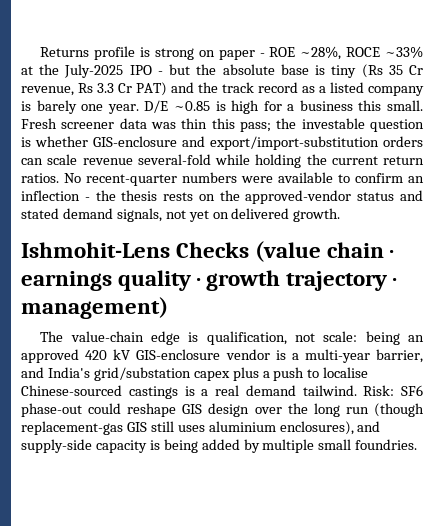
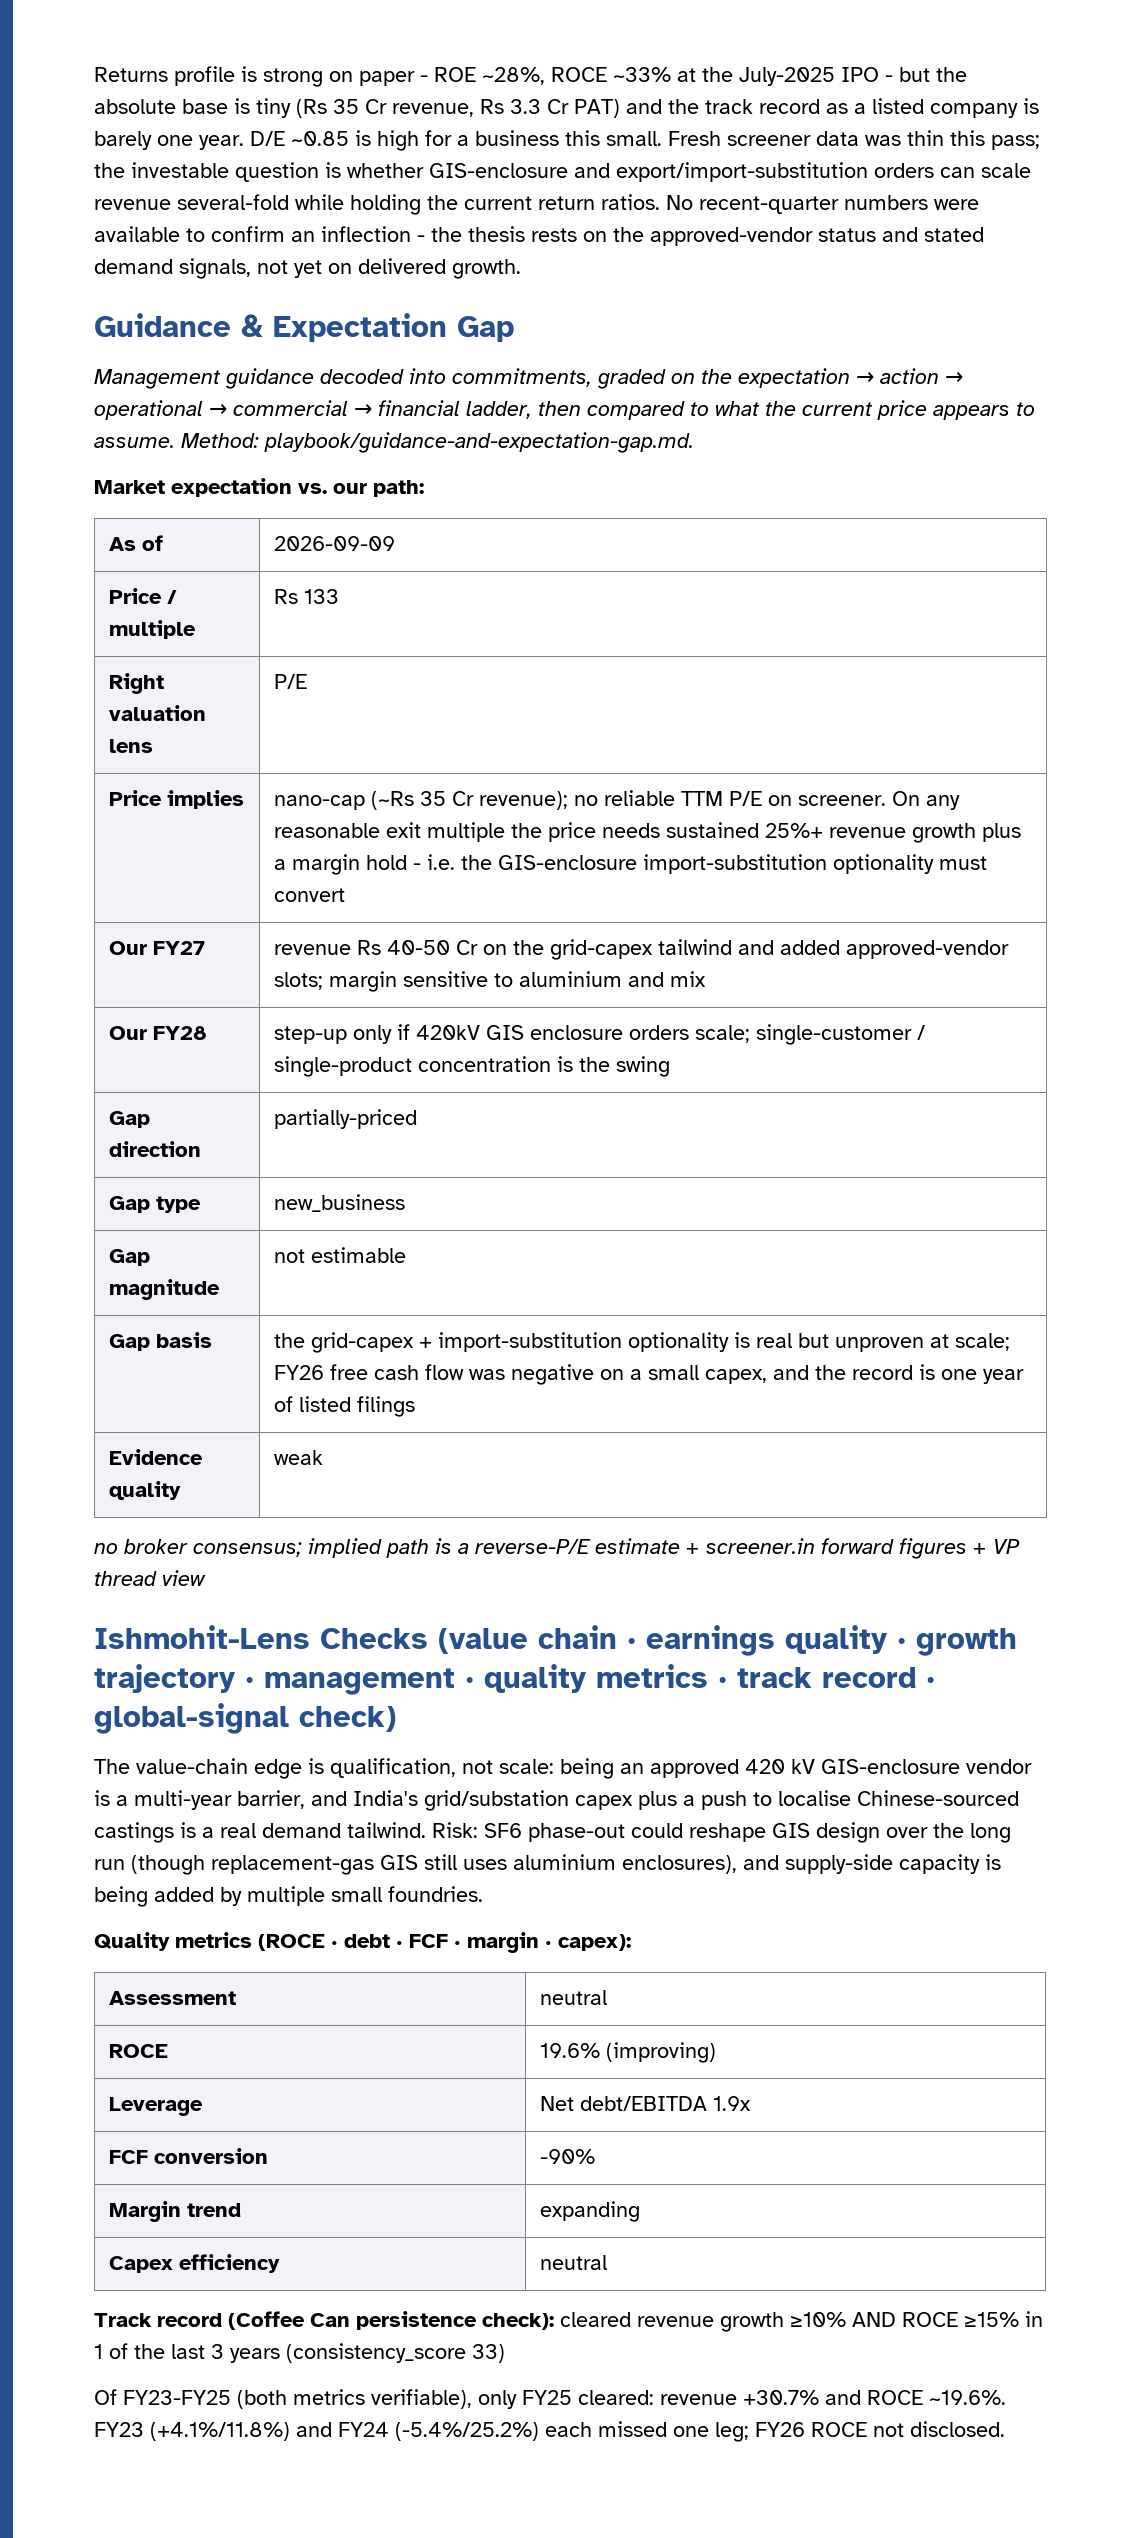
+ Guidance & Expectation Gap
+ Management guidance decoded into commitments, graded on the expectation → action → operational → commercial → financial ladder, then compared to what the current price appears to assume. Method: playbook/guidance-and-expectation-gap.md.
+ Market expectation vs. our path:
+ As of | 2026-09-09
+ Price / multiple | Rs 133
+ Right valuation lens | P/E
+ Price implies | nano-cap (~Rs 35 Cr revenue); no reliable TTM P/E on screener. On any reasonable exit multiple the price needs sustained 25%+ revenue growth plus a margin hold - i.e. the GIS-enclosure import-substitution optionality must convert
+ Our FY27 | revenue Rs 40-50 Cr on the grid-capex tailwind and added approved-vendor slots; margin sensitive to aluminium and mix
+ Our FY28 | step-up only if 420kV GIS enclosure orders scale; single-customer / single-product concentration is the swing
+ Gap direction | partially-priced
+ Gap type | new_business
+ Gap magnitude | not estimable
+ Gap basis | the grid-capex + import-substitution optionality is real but unproven at scale; FY26 free cash flow was negative on a small capex, and the record is one year of listed filings
+ Evidence quality | weak
+ no broker consensus; implied path is a reverse-P/E estimate + screener.in forward figures + VP thread view
- Ishmohit-Lens Checks (value chain · earnings quality · growth trajectory · management)
+ Ishmohit-Lens Checks (value chain · earnings quality · growth trajectory · management · quality metrics · track record · global-signal check)
+ Quality metrics (ROCE · debt · FCF · margin · capex):
+ Assessment | neutral
+ ROCE | 19.6% (improving)
+ Leverage | Net debt/EBITDA 1.9x
+ FCF conversion | -90%
+ Margin trend | expanding
+ Capex efficiency | neutral
+ Track record (Coffee Can persistence check): cleared revenue growth ≥10% AND ROCE ≥15% in 1 of the last 3 years (consistency_score 33)
+ Of FY23-FY25 (both metrics verifiable), only FY25 cleared: revenue +30.7% and ROCE ~19.6%. FY23 (+4.1%/11.8%) and FY24 (-5.4%/25.2%) each missed one leg; FY26 ROCE not disclosed.

